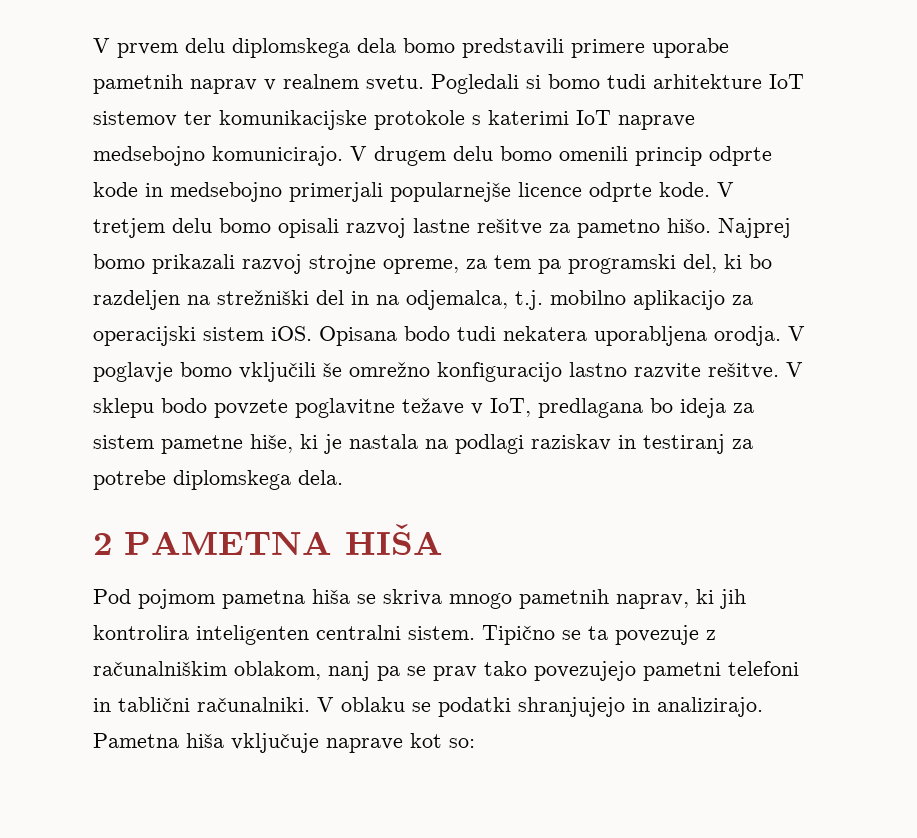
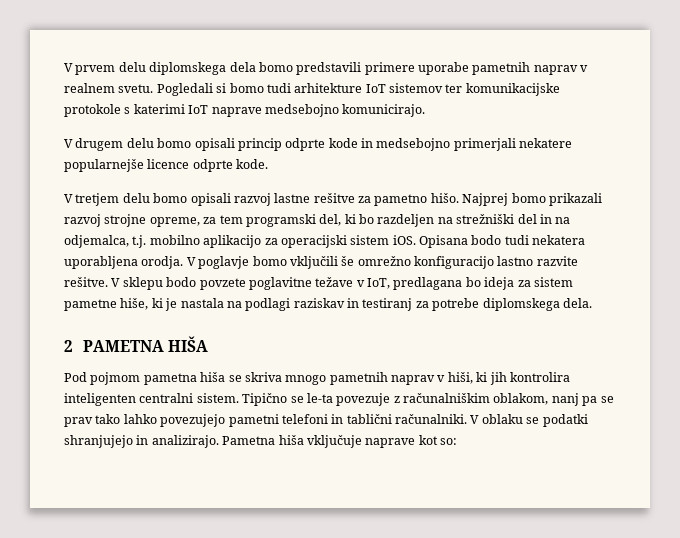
- Pogledali si bomo tudi arhitekture IoT sistemov ter komunikacijske protokole s katerimi IoT naprave medsebojno komunicirajo. V drugem delu bomo omenili princip odprte kode in medsebojno primerjali popularnejše licence odprte kode. V tretjem delu bomo opisali razvoj lastne rešitve za pametno hišo.
+ Pogledali si bomo tudi arhitekture IoT sistemov ter komunikacijske protokole s katerimi IoT naprave medsebojno komunicirajo.
+ V drugem delu bomo opisali princip odprte kode in medsebojno primerjali nekatere popularnejše licence odprte kode.
+ V tretjem delu bomo opisali razvoj lastne rešitve za pametno hišo.
- Najprej bomo prikazali razvoj strojne opreme, za tem pa programski del, ki bo razdeljen na strežniški del in na odjemalca, t.j. mobilno aplikacijo za operacijski sistem iOS.
+ Najprej bomo prikazali razvoj strojne opreme, za tem programski del, ki bo razdeljen na strežniški del in na odjemalca, t.j. mobilno aplikacijo za operacijski sistem iOS.
- Pod pojmom pametna hiša se skriva mnogo pametnih naprav, ki jih kontrolira inteligenten centralni sistem.
+ Pod pojmom pametna hiša se skriva mnogo pametnih naprav v hiši, ki jih kontrolira inteligenten centralni sistem.
- Tipično se ta povezuje z računalniškim oblakom, nanj pa se prav tako povezujejo pametni telefoni in tablični računalniki.
+ Tipično se le-ta povezuje z računalniškim oblakom, nanj pa se prav tako lahko povezujejo pametni telefoni in tablični računalniki.

